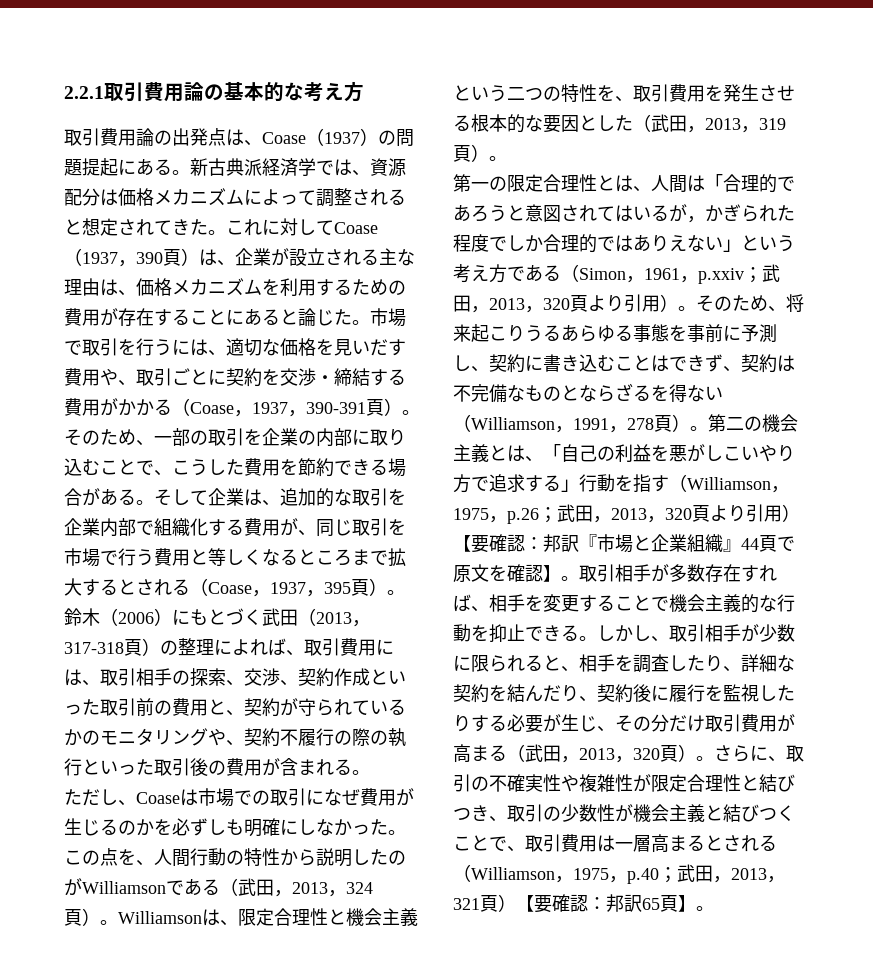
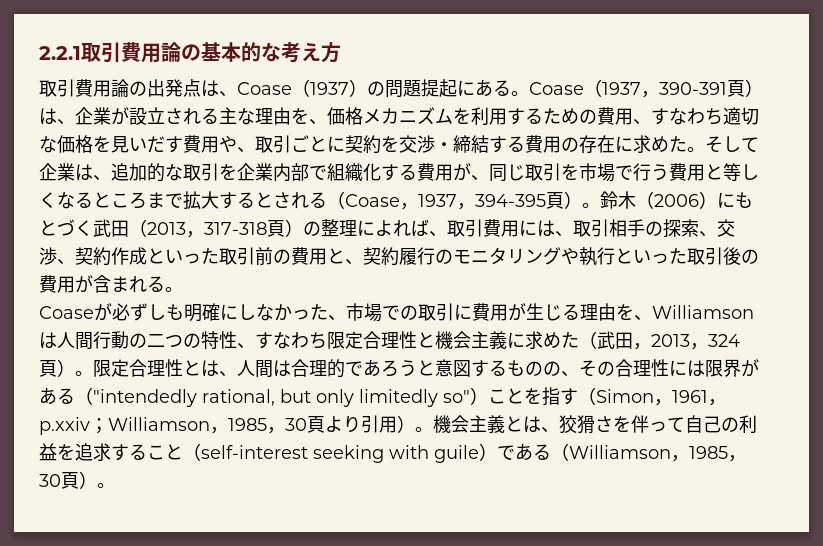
- 新古典派経済学では、資源配分は価格メカニズムによって調整されると想定されてきた。これに対してCoase（1937，390頁）は、企業が設立される主な理由は、価格メカニズムを利用するための費用が存在することにあると論じた。市場で取引を行うには、適切な価格を見いだす費用や、取引ごとに契約を交渉・締結する費用がかかる（Coase，1937，390-391頁）。そのため、一部の取引を企業の内部に取り込むことで、こうした費用を節約できる場合がある。
+ Coase（1937，390-391頁）は、企業が設立される主な理由を、価格メカニズムを利用するための費用、すなわち適切な価格を見いだす費用や、取引ごとに契約を交渉・締結する費用の存在に求めた。
- そして企業は、追加的な取引を企業内部で組織化する費用が、同じ取引を市場で行う費用と等しくなるところまで拡大するとされる（Coase，1937，395頁）。
+ そして企業は、追加的な取引を企業内部で組織化する費用が、同じ取引を市場で行う費用と等しくなるところまで拡大するとされる（Coase，1937，394-395頁）。
- 鈴木（2006）にもとづく武田（2013，317-318頁）の整理によれば、取引費用には、取引相手の探索、交渉、契約作成といった取引前の費用と、契約が守られているかのモニタリングや、契約不履行の際の執行といった取引後の費用が含まれる。
+ 鈴木（2006）にもとづく武田（2013，317-318頁）の整理によれば、取引費用には、取引相手の探索、交渉、契約作成といった取引前の費用と、契約履行のモニタリングや執行といった取引後の費用が含まれる。
- ただし、Coaseは市場での取引になぜ費用が生じるのかを必ずしも明確にしなかった。この点を、人間行動の特性から説明したのがWilliamsonである（武田，2013，324頁）。
+ Coaseが必ずしも明確にしなかった、市場での取引に費用が生じる理由を、Williamsonは人間行動の二つの特性、すなわち限定合理性と機会主義に求めた（武田，2013，324頁）。
- Williamsonは、限定合理性と機会主義という二つの特性を、取引費用を発生させる根本的な要因とした（武田，2013，319頁）。
- 第一の限定合理性とは、人間は「合理的であろうと意図されてはいるが，かぎられた程度でしか合理的ではありえない」という考え方である（Simon，1961，p.xxiv；武田，2013，320頁より引用）。そのため、将来起こりうるあらゆる事態を事前に予測し、契約に書き込むことはできず、契約は不完備なものとならざるを得ない（Williamson，1991，278頁）。第二の機会主義とは、「自己の利益を悪がしこいやり方で追求する」行動を指す（Williamson，1975，p.26；武田，2013，320頁より引用）【要確認：邦訳『市場と企業組織』44頁で原文を確認】。取引相手が多数存在すれば、相手を変更することで機会主義的な行動を抑止できる。しかし、取引相手が少数に限られると、相手を調査したり、詳細な契約を結んだり、契約後に履行を監視したりする必要が生じ、その分だけ取引費用が高まる（武田，2013，320頁）。さらに、取引の不確実性や複雑性が限定合理性と結びつき、取引の少数性が機会主義と結びつくことで、取引費用は一層高まるとされる（Williamson，1975，p.40；武田，2013，321頁）【要確認：邦訳65頁】。
+ 限定合理性とは、人間は合理的であろうと意図するものの、その合理性には限界がある（"intendedly rational, but only limitedly so"）ことを指す（Simon，1961，p.xxiv；Williamson，1985，30頁より引用）。機会主義とは、狡猾さを伴って自己の利益を追求すること（self-interest seeking with guile）である（Williamson，1985，30頁）。

